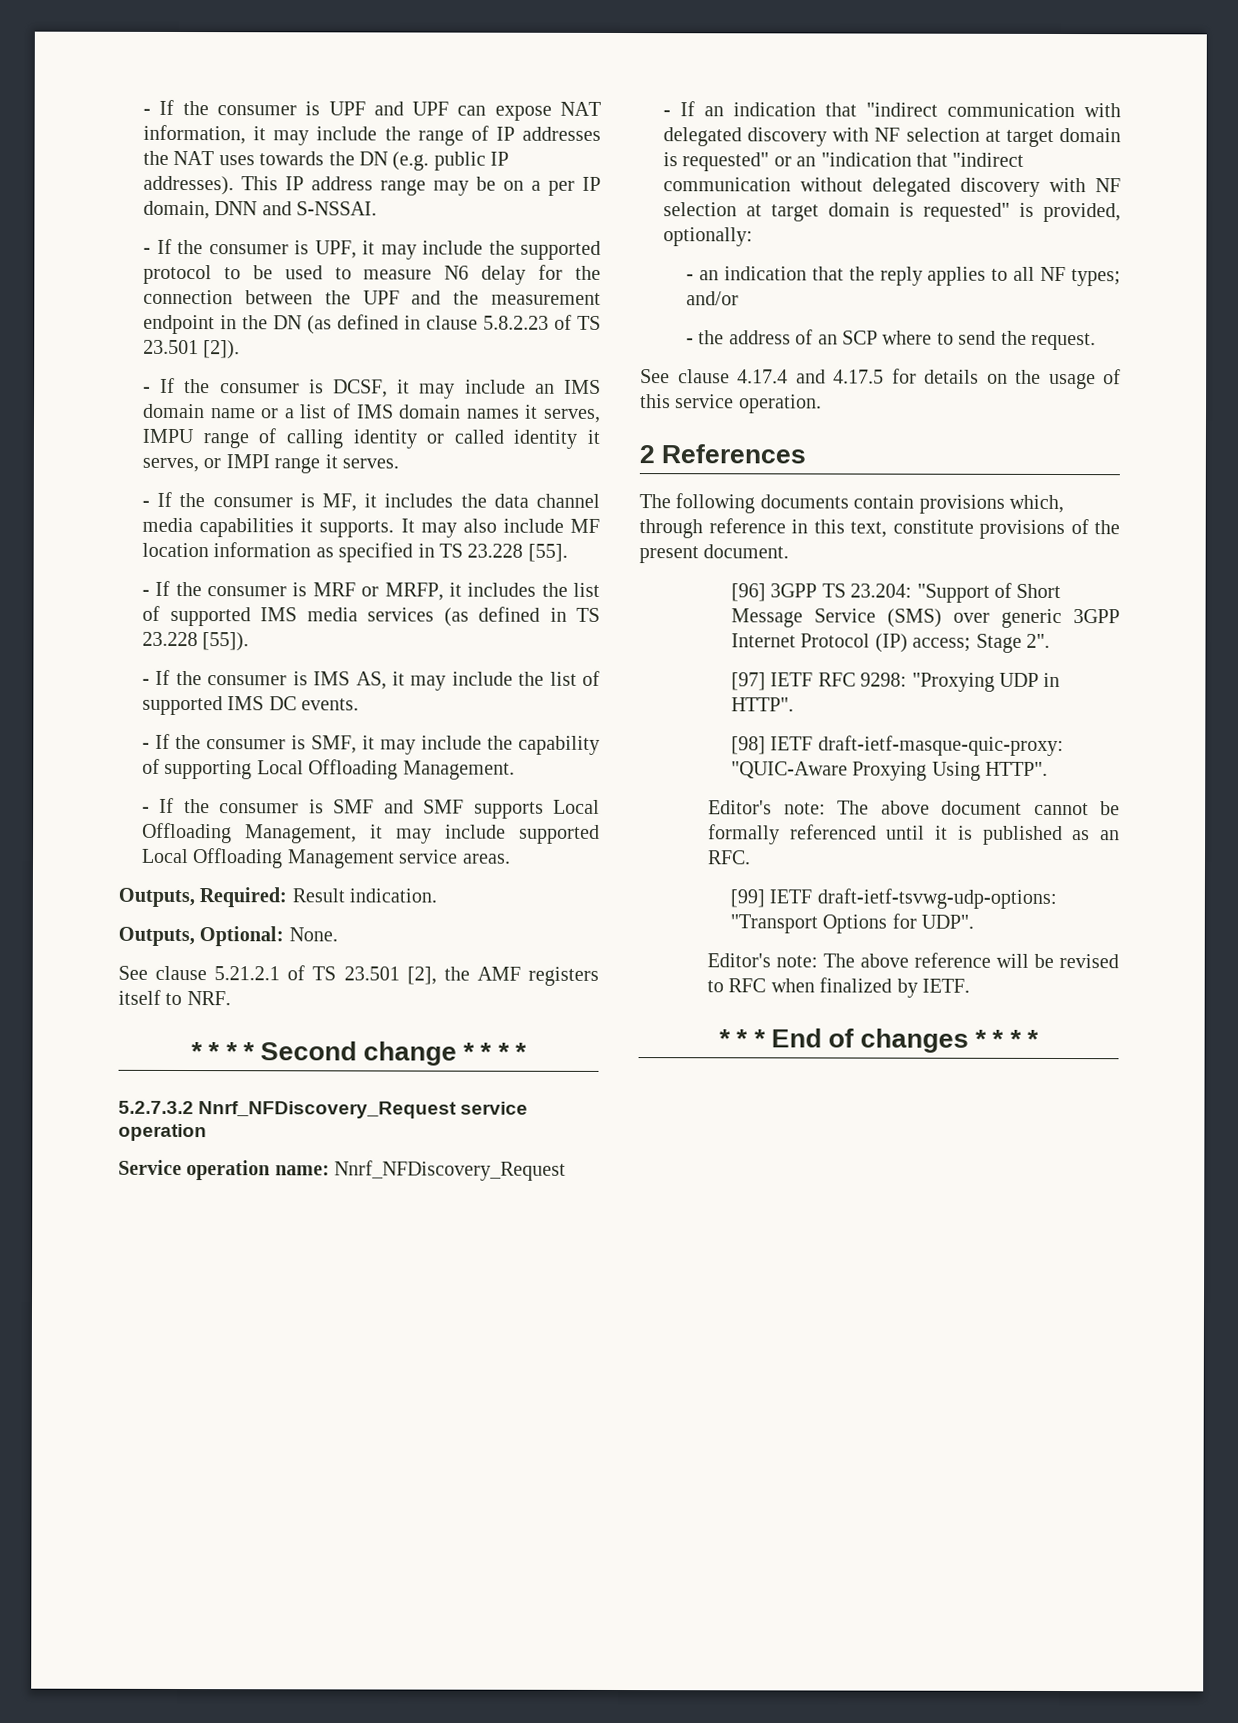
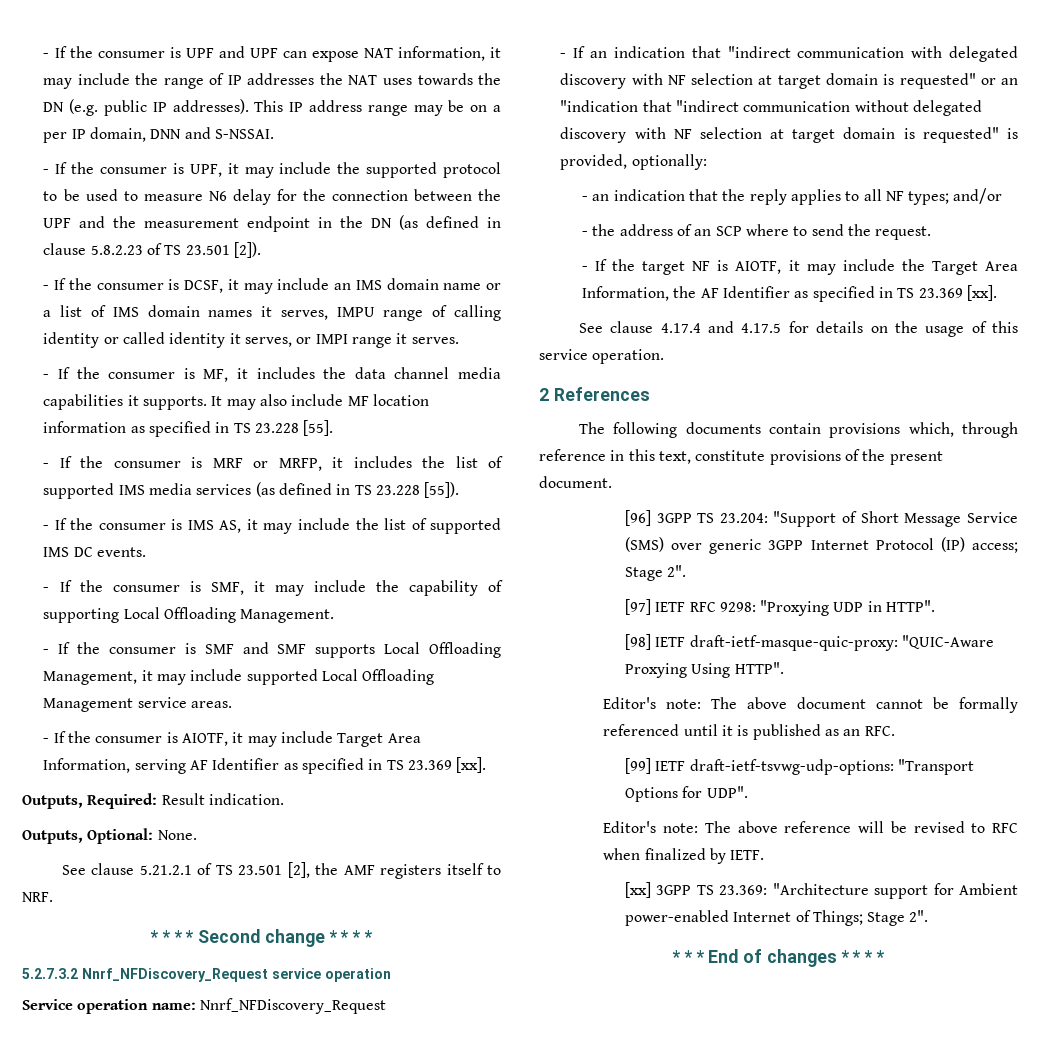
+ - If the consumer is AIOTF, it may include Target Area Information, serving AF Identifier as specified in TS 23.369 [xx].
+ - If the target NF is AIOTF, it may include the Target Area Information, the AF Identifier as specified in TS 23.369 [xx].
+ [xx] 3GPP TS 23.369: "Architecture support for Ambient power-enabled Internet of Things; Stage 2".

